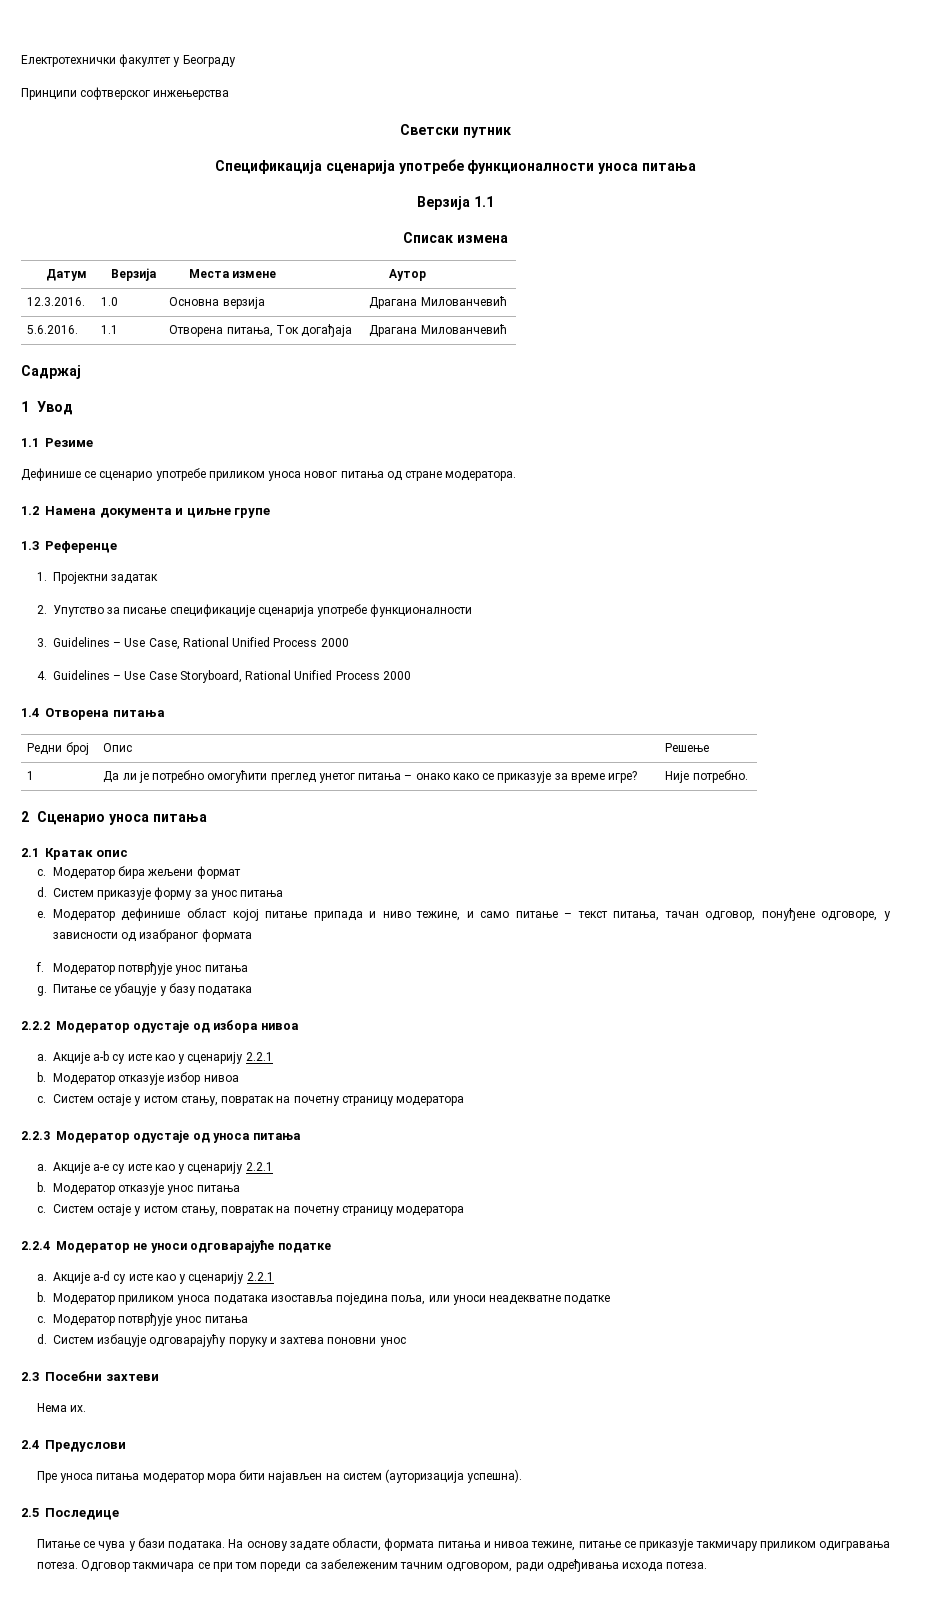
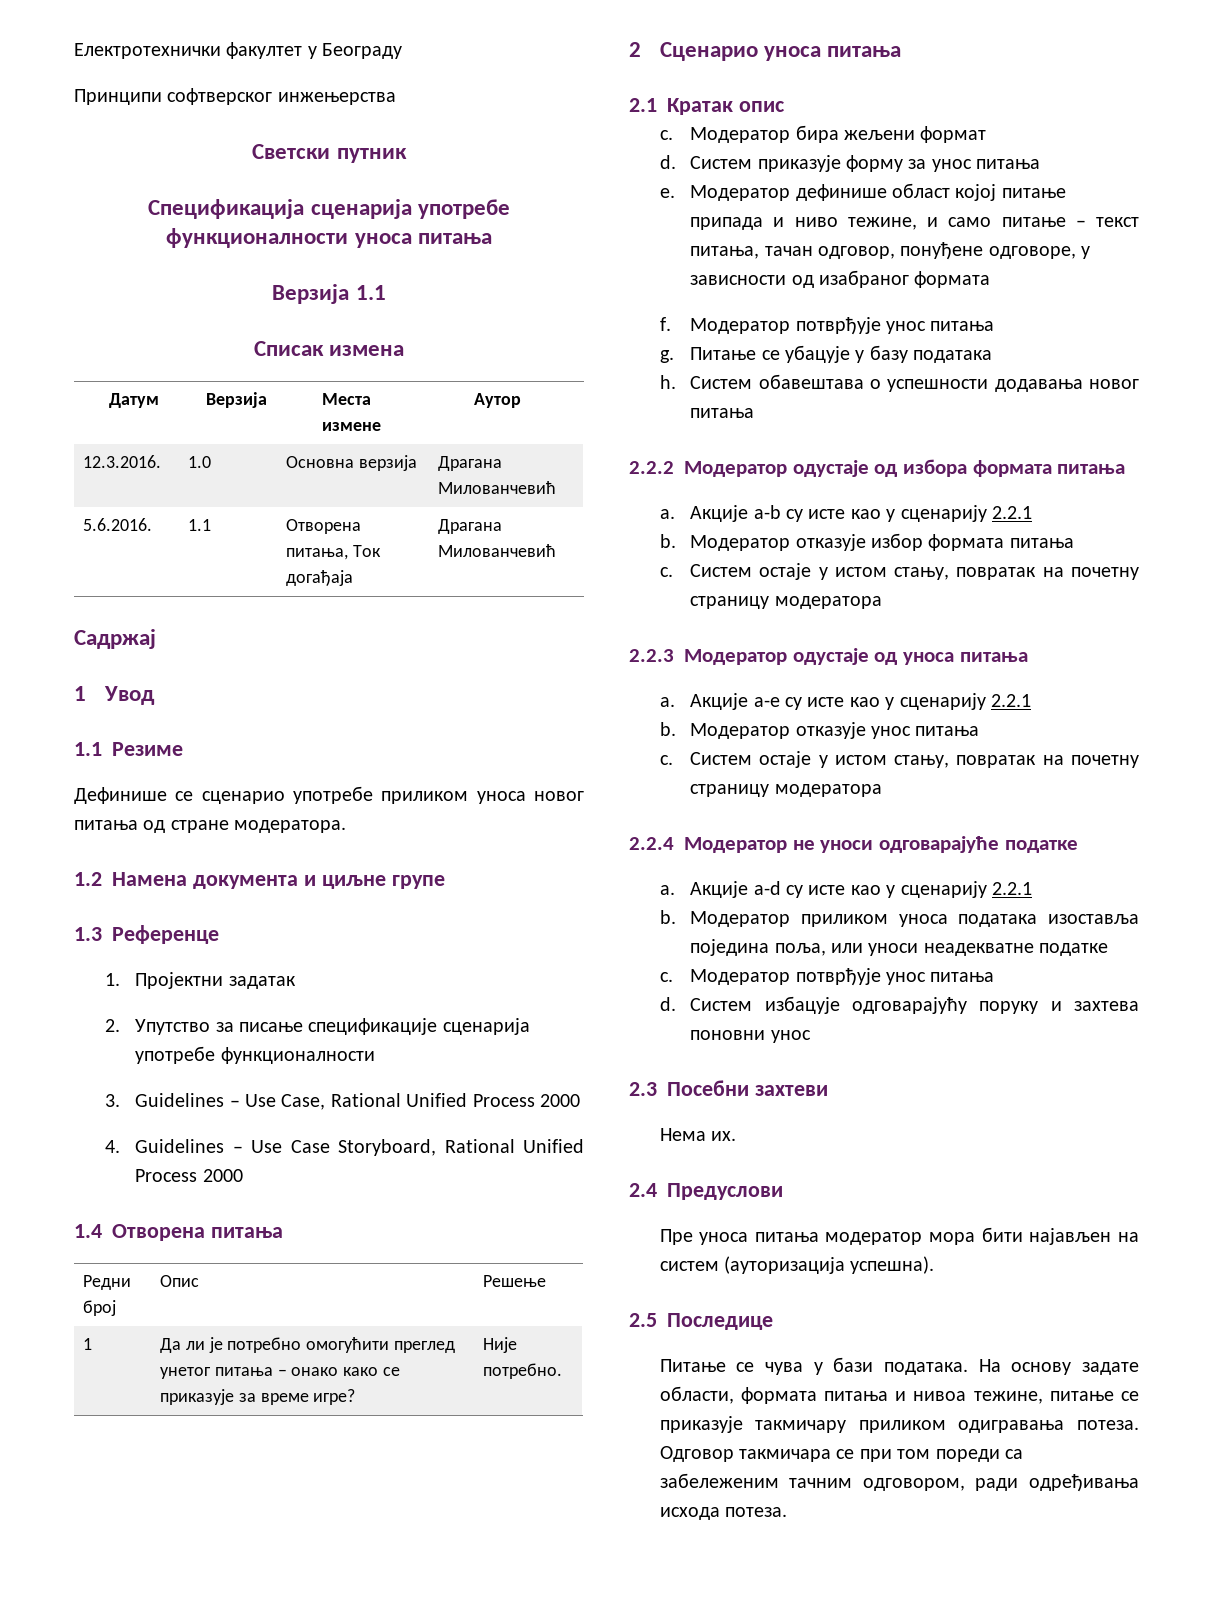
+ h. Систем обавештава о успешности додавања новог питања
- 2.2.2 Модератор одустаје од избора нивоа
+ 2.2.2 Модератор одустаје од избора формата питања
- Модератор отказује избор нивоа
+ Модератор отказује избор формата питања

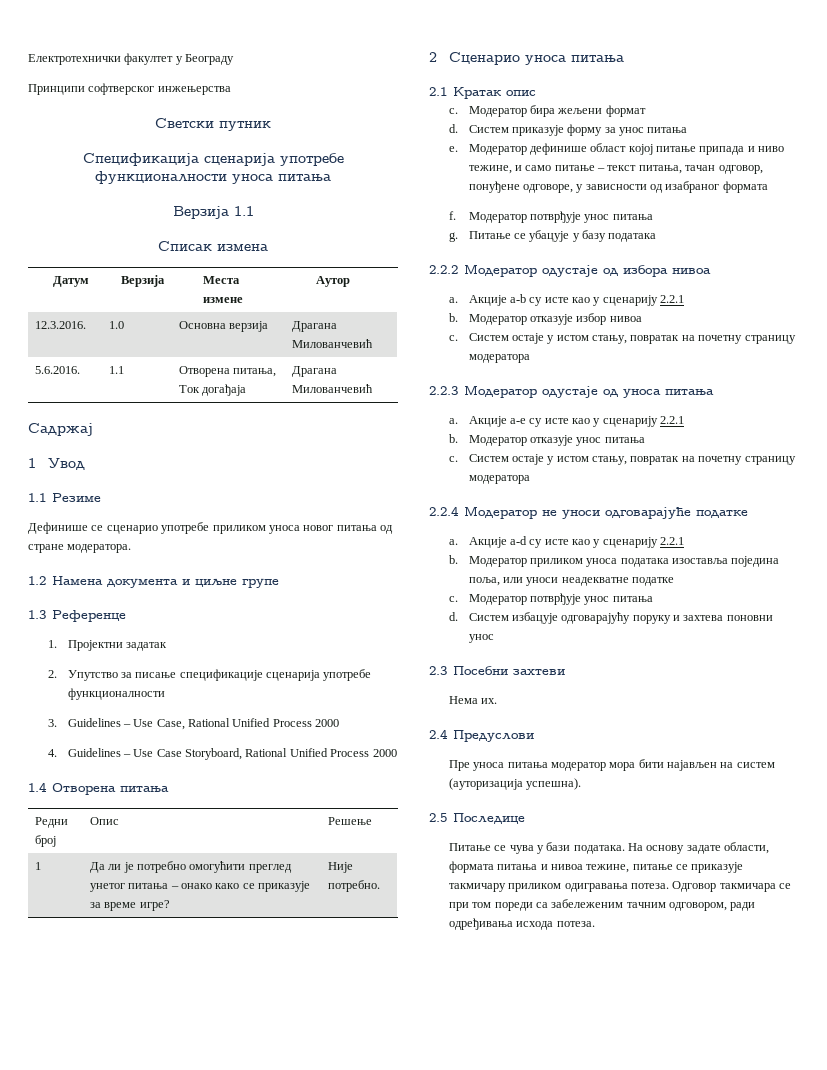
- h. Систем обавештава о успешности додавања новог питања
- 2.2.2 Модератор одустаје од избора формата питања
+ 2.2.2 Модератор одустаје од избора нивоа
- Модератор отказује избор формата питања
+ Модератор отказује избор нивоа

